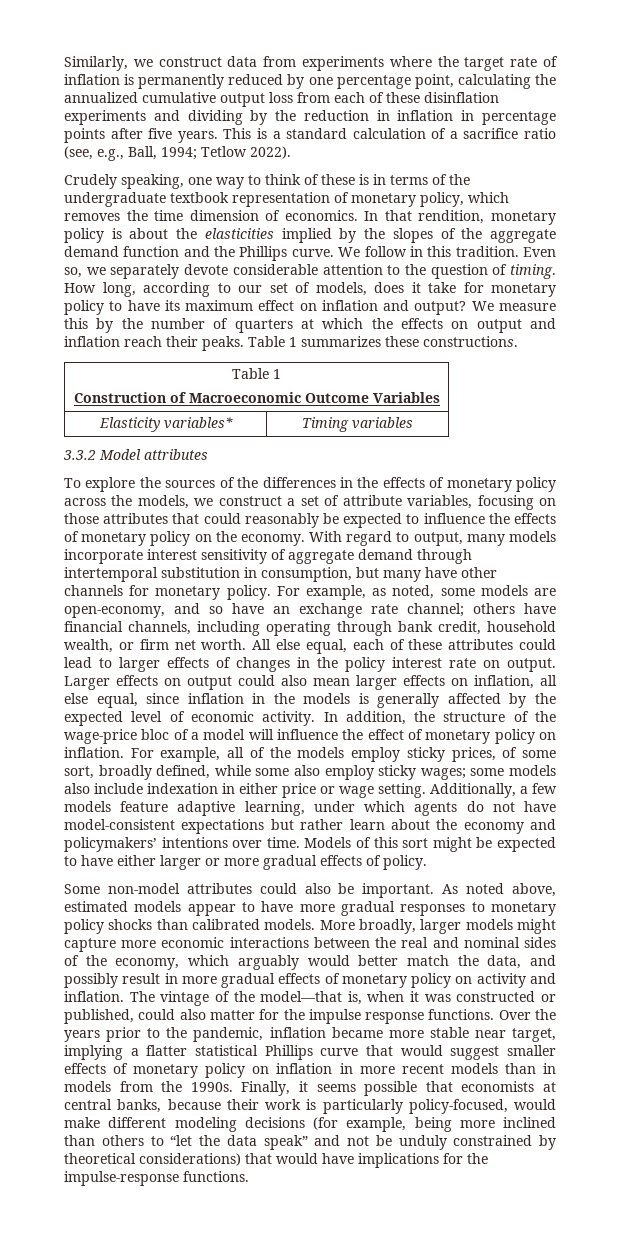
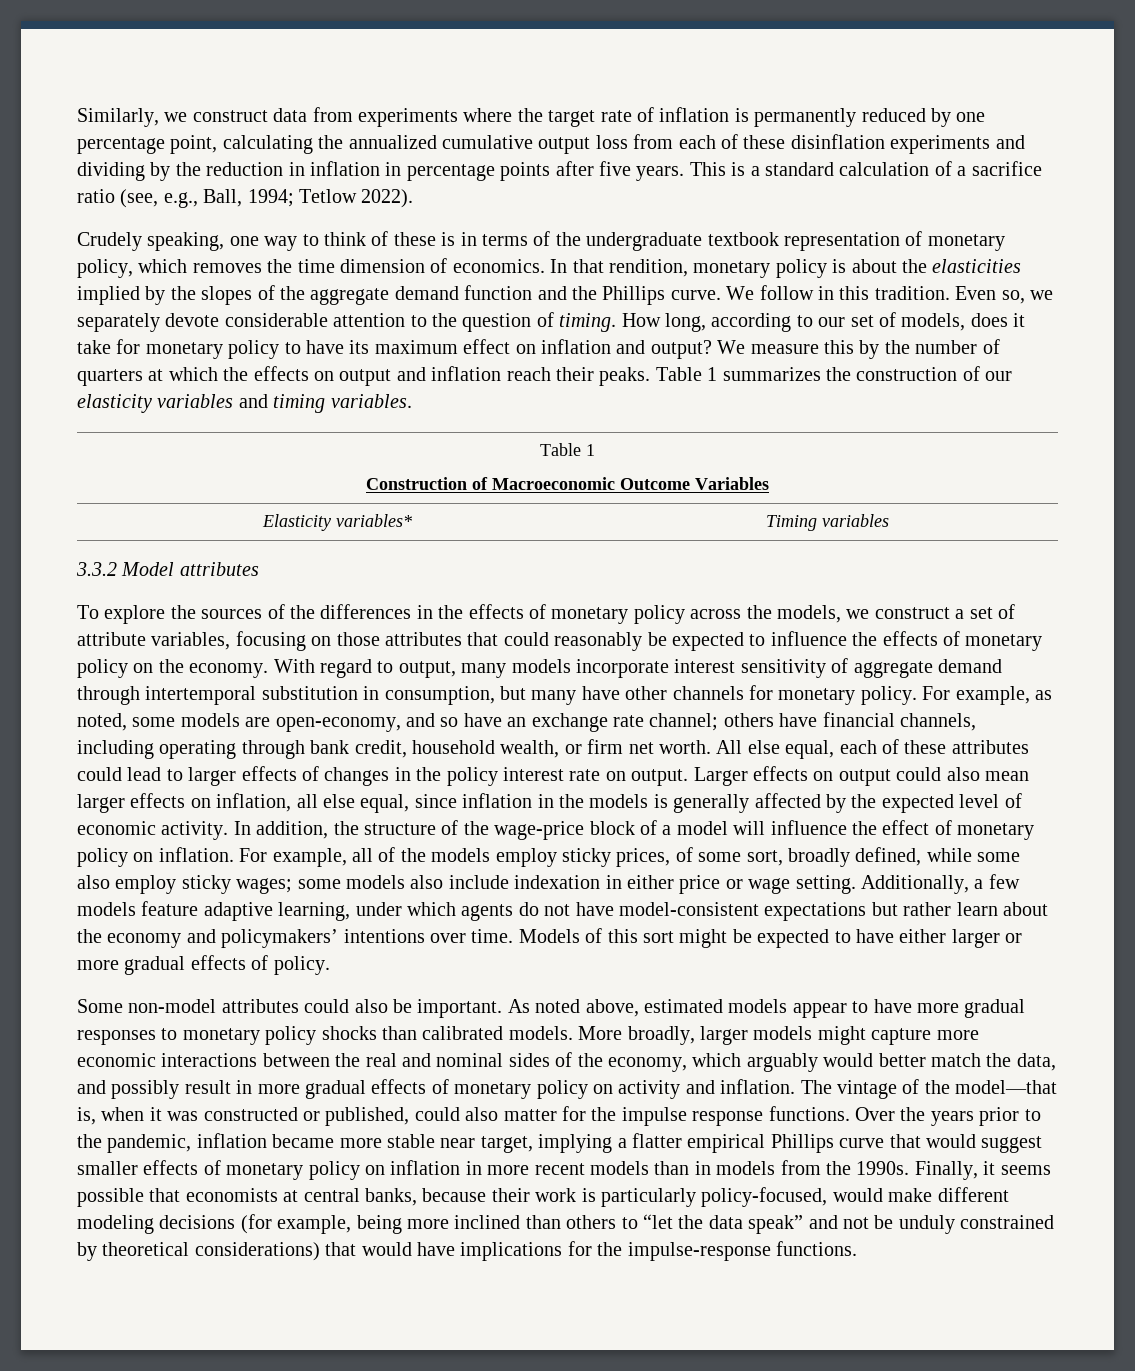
- Table 1 summarizes these constructions.
+ Table 1 summarizes the construction of our elasticity variables and timing variables.
- In addition, the structure of the wage-price bloc of a model will influence the effect of monetary policy on inflation.
+ In addition, the structure of the wage-price block of a model will influence the effect of monetary policy on inflation.
- Over the years prior to the pandemic, inflation became more stable near target, implying a flatter statistical Phillips curve that would suggest smaller effects of monetary policy on inflation in more recent models than in models from the 1990s.
+ Over the years prior to the pandemic, inflation became more stable near target, implying a flatter empirical Phillips curve that would suggest smaller effects of monetary policy on inflation in more recent models than in models from the 1990s.

